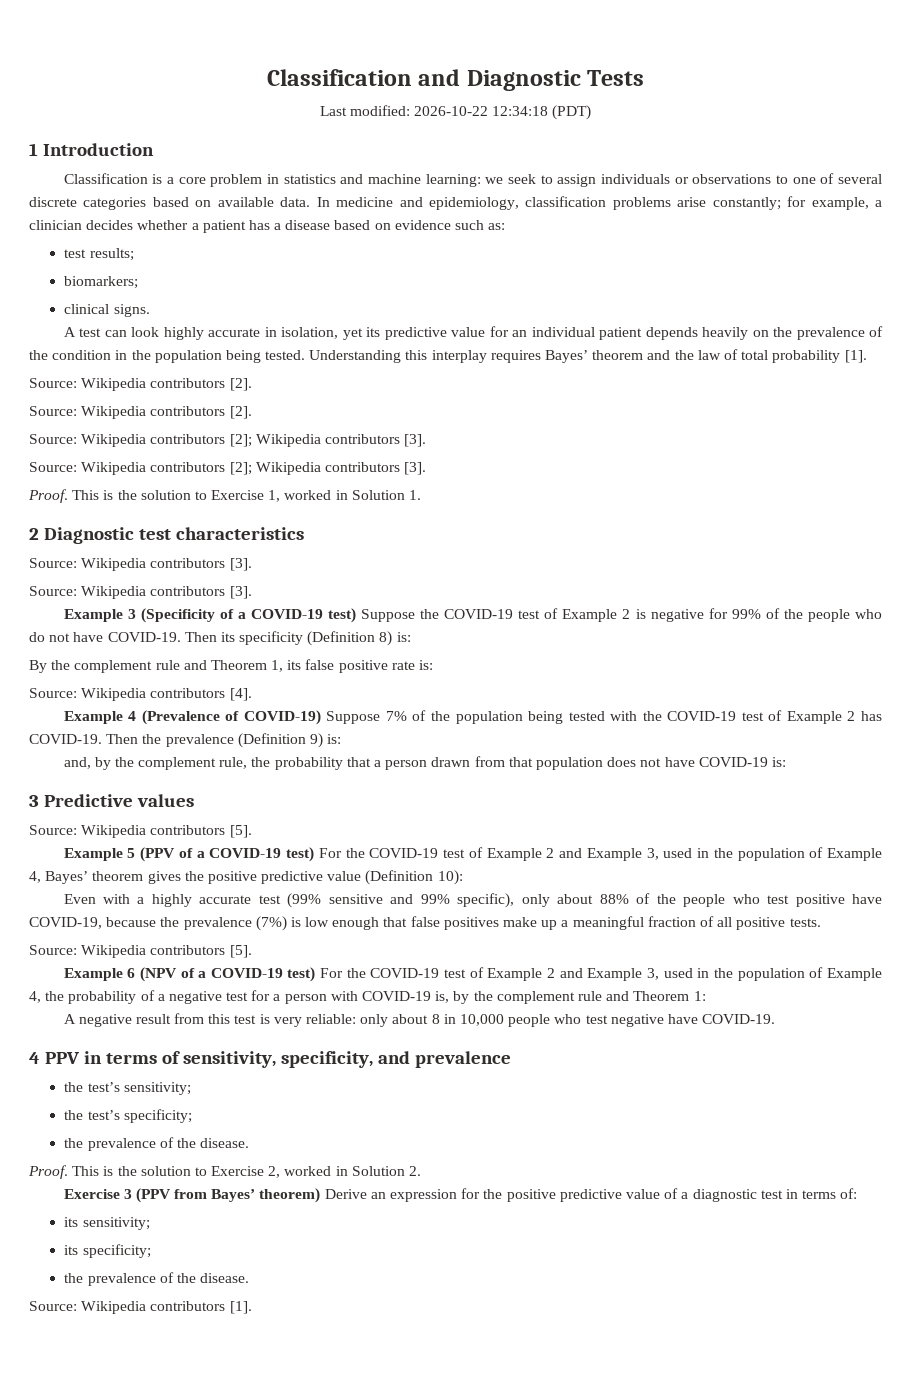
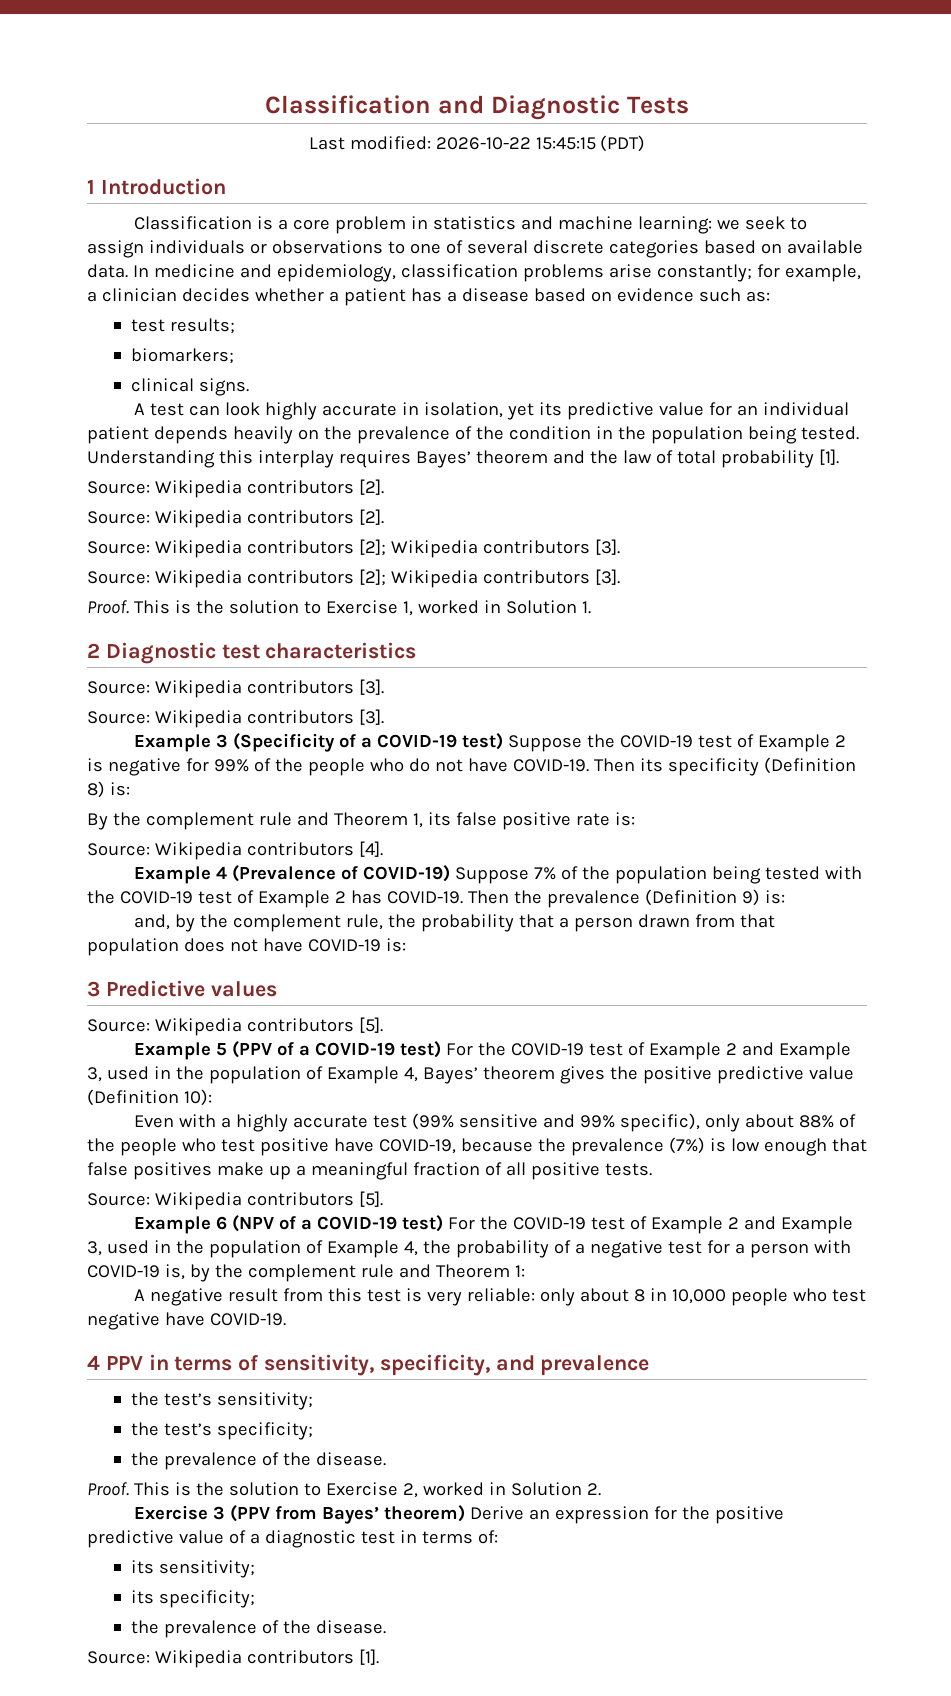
- Last modified: 2026-10-22 12:34:18 (PDT)
+ Last modified: 2026-10-22 15:45:15 (PDT)

